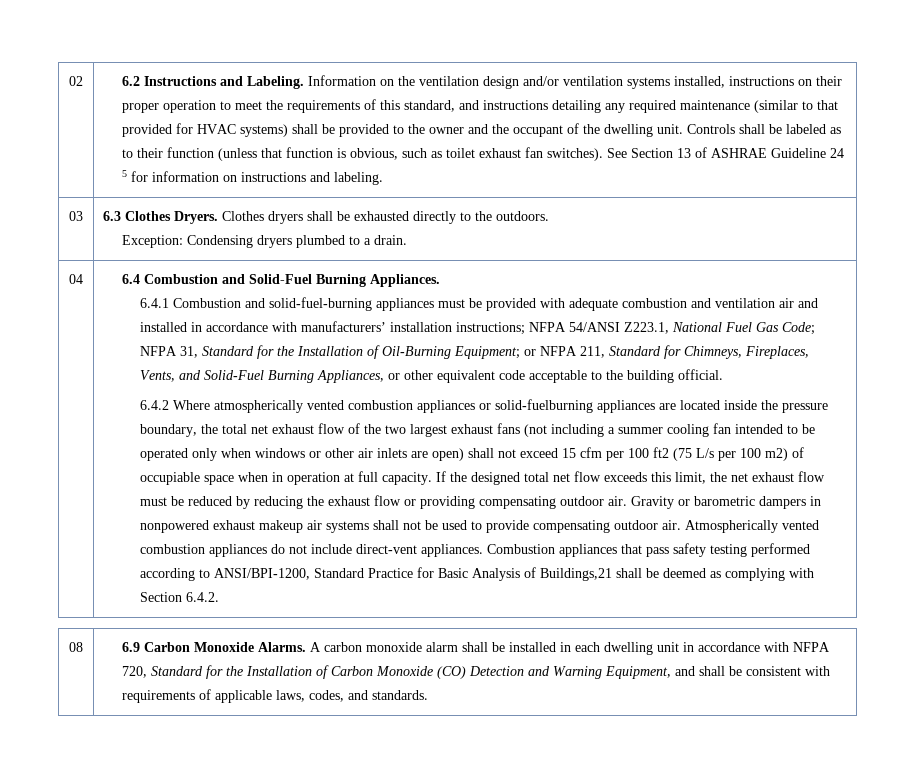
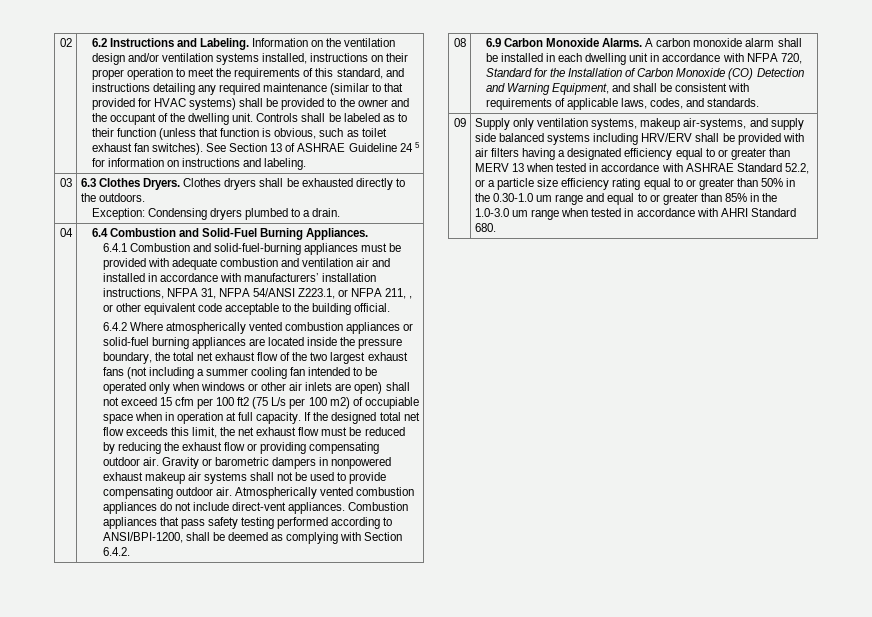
- 6.4.1 Combustion and solid-fuel-burning appliances must be provided with adequate combustion and ventilation air and installed in accordance with manufacturers’ installation instructions; NFPA 54/ANSI Z223.1, National Fuel Gas Code; NFPA 31, Standard for the Installation of Oil-Burning Equipment; or NFPA 211, Standard for Chimneys, Fireplaces, Vents, and Solid-Fuel Burning Appliances, or other equivalent code acceptable to the building official.
+ 6.4.1 Combustion and solid-fuel-burning appliances must be provided with adequate combustion and ventilation air and installed in accordance with manufacturers’ installation instructions, NFPA 31, NFPA 54/ANSI Z223.1, or NFPA 211, , or other equivalent code acceptable to the building official.
- 6.4.2 Where atmospherically vented combustion appliances or solid-fuelburning appliances are located inside the pressure boundary, the total net exhaust flow of the two largest exhaust fans (not including a summer cooling fan intended to be operated only when windows or other air inlets are open) shall not exceed 15 cfm per 100 ft2 (75 L/s per 100 m2) of occupiable space when in operation at full capacity.
+ 6.4.2 Where atmospherically vented combustion appliances or solid-fuel burning appliances are located inside the pressure boundary, the total net exhaust flow of the two largest exhaust fans (not including a summer cooling fan intended to be operated only when windows or other air inlets are open) shall not exceed 15 cfm per 100 ft2 (75 L/s per 100 m2) of occupiable space when in operation at full capacity.
- Combustion appliances that pass safety testing performed according to ANSI/BPI-1200, Standard Practice for Basic Analysis of Buildings,21 shall be deemed as complying with Section 6.4.2.
+ Combustion appliances that pass safety testing performed according to ANSI/BPI-1200, shall be deemed as complying with Section 6.4.2.
+ 09 | Supply only ventilation systems, makeup air-systems, and supply side balanced systems including HRV/ERV shall be provided with air filters having a designated efficiency equal to or greater than MERV 13 when tested in accordance with ASHRAE Standard 52.2, or a particle size efficiency rating equal to or greater than 50% in the 0.30-1.0 um range and equal to or greater than 85% in the 1.0-3.0 um range when tested in accordance with AHRI Standard 680.

